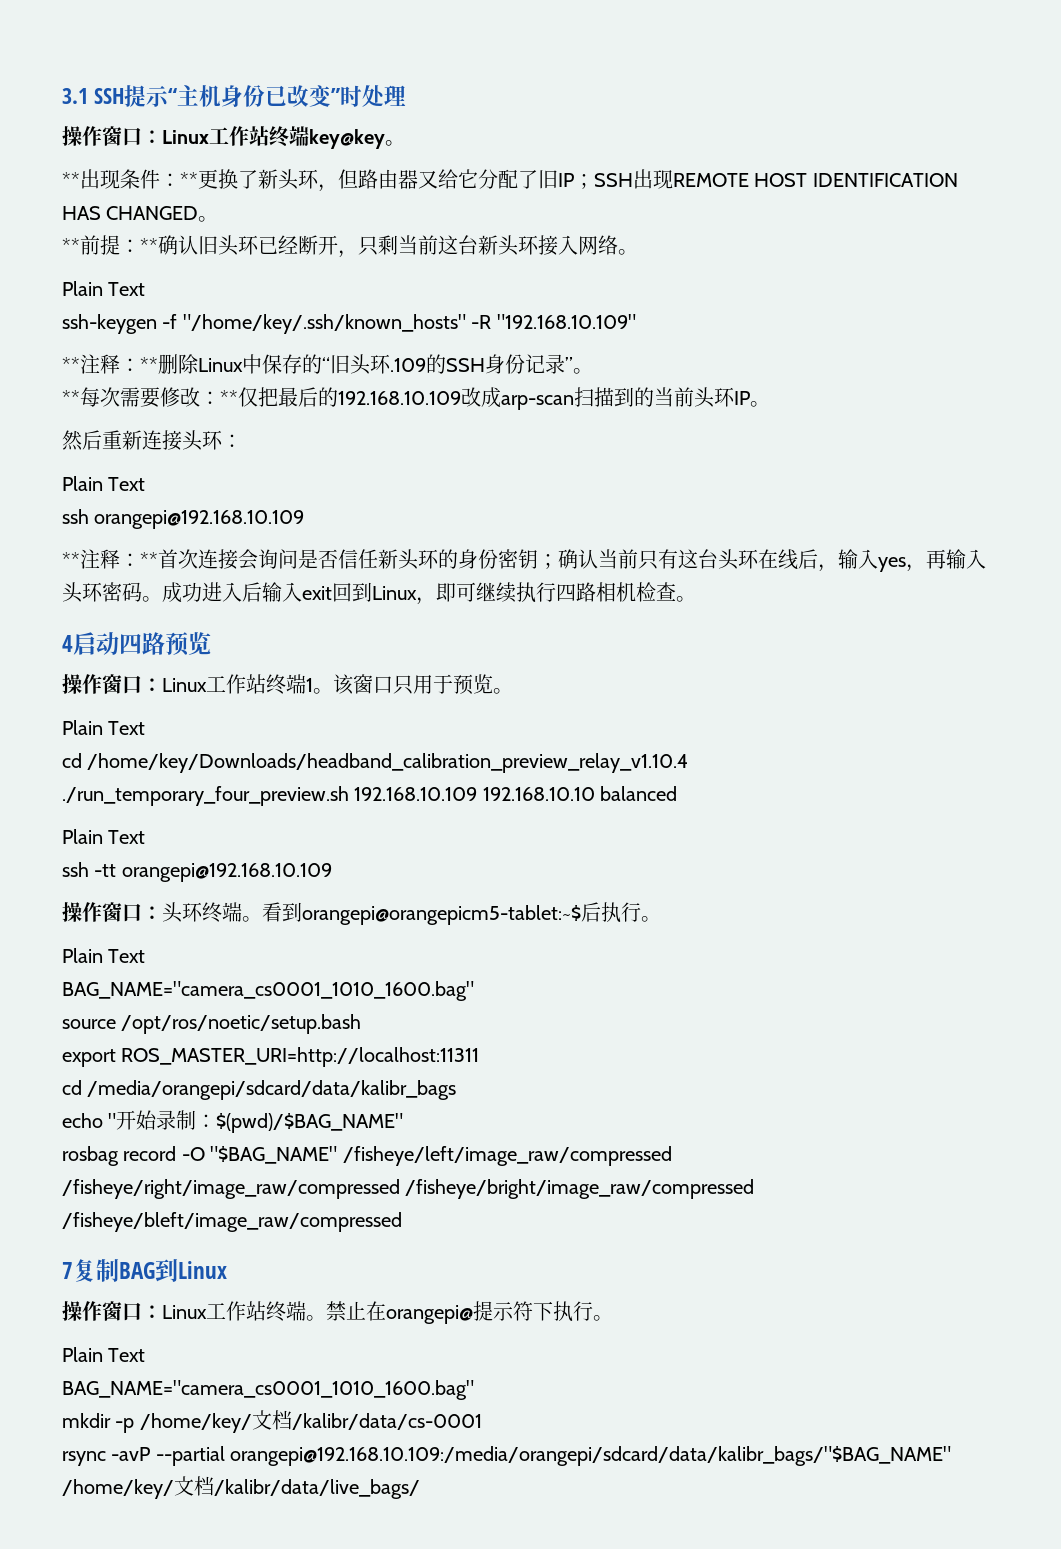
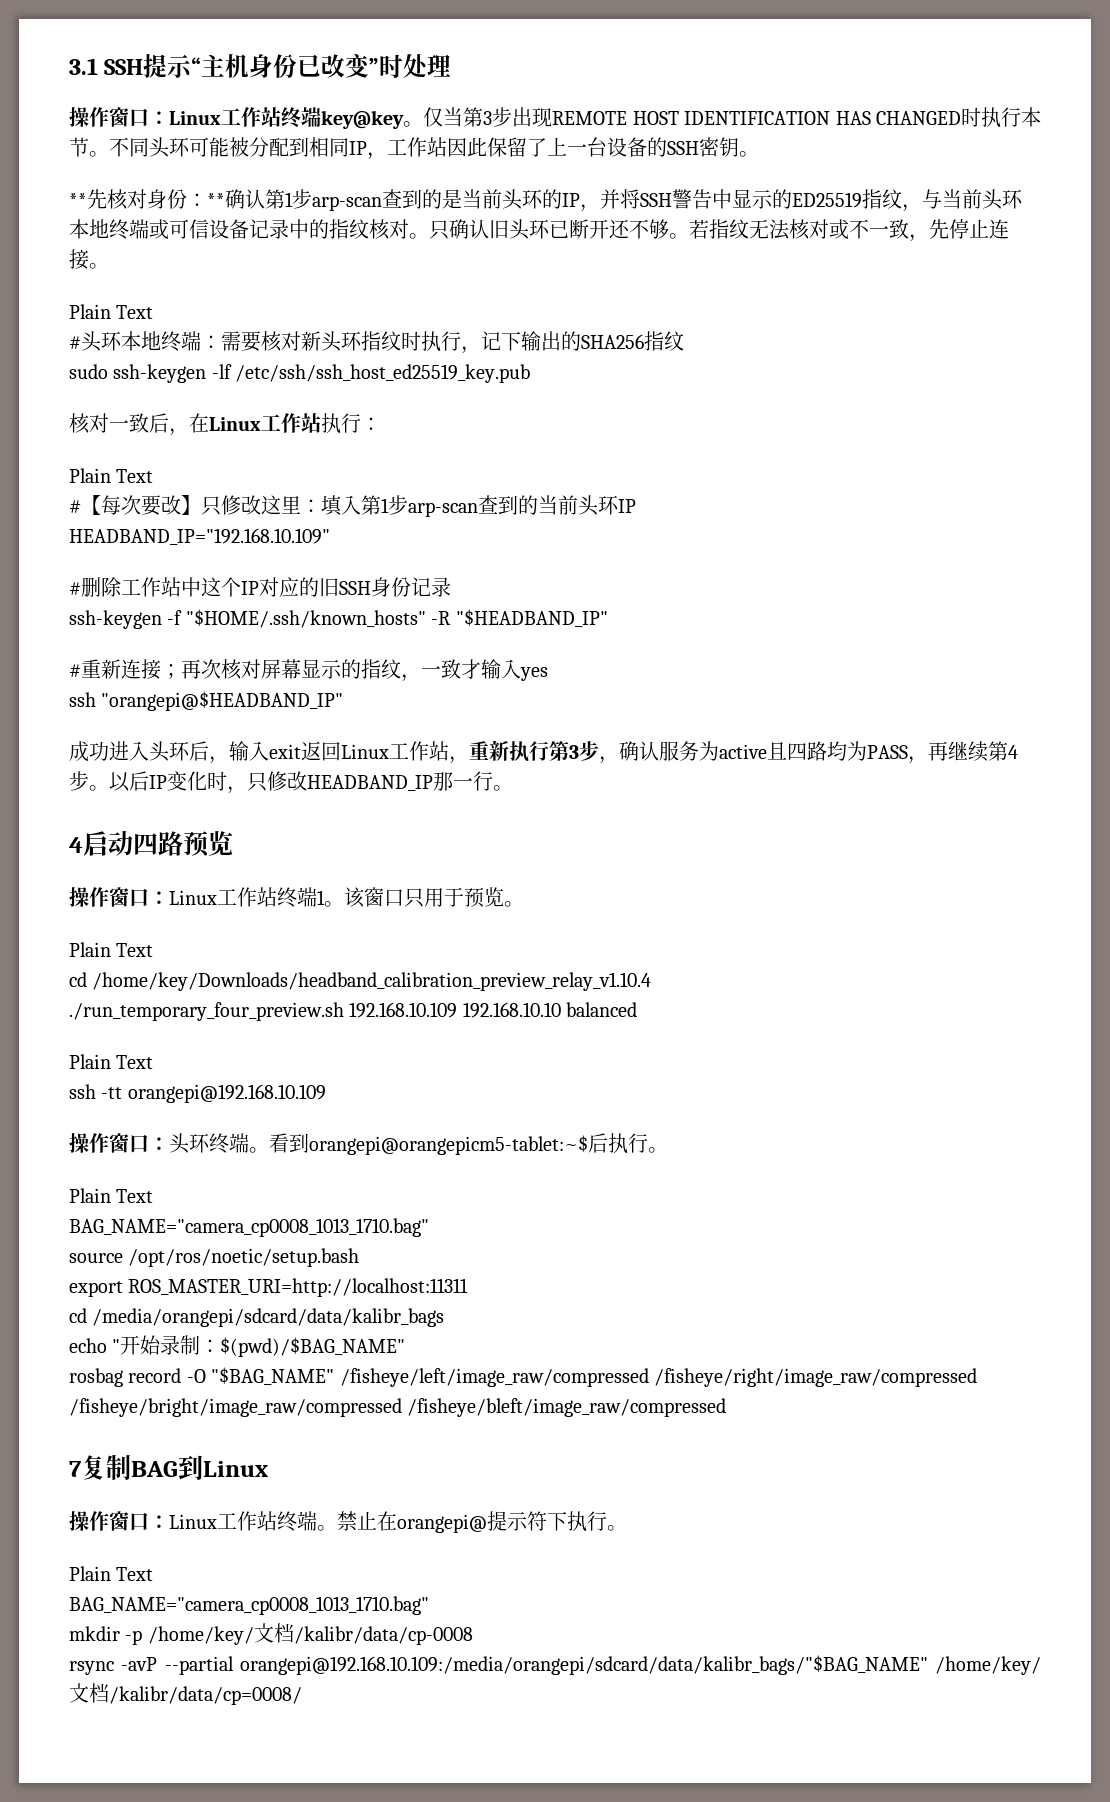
- 操作窗口：Linux工作站终端key@key。
- **出现条件：**更换了新头环，但路由器又给它分配了旧IP；SSH出现REMOTE HOST IDENTIFICATION HAS CHANGED。
- **前提：**确认旧头环已经断开，只剩当前这台新头环接入网络。
+ 操作窗口：Linux工作站终端key@key。仅当第3步出现REMOTE HOST IDENTIFICATION HAS CHANGED时执行本节。不同头环可能被分配到相同IP，工作站因此保留了上一台设备的SSH密钥。
+ **先核对身份：**确认第1步arp-scan查到的是当前头环的IP，并将SSH警告中显示的ED25519指纹，与当前头环本地终端或可信设备记录中的指纹核对。只确认旧头环已断开还不够。若指纹无法核对或不一致，先停止连接。
  Plain Text
- ssh-keygen -f "/home/key/.ssh/known_hosts" -R "192.168.10.109"
- **注释：**删除Linux中保存的“旧头环.109的SSH身份记录”。
- **每次需要修改：**仅把最后的192.168.10.109改成arp-scan扫描到的当前头环IP。
- 然后重新连接头环：
+ #头环本地终端：需要核对新头环指纹时执行，记下输出的SHA256指纹
+ sudo ssh-keygen -lf /etc/ssh/ssh_host_ed25519_key.pub
+ 核对一致后，在Linux工作站执行：
  Plain Text
- ssh orangepi@192.168.10.109
- **注释：**首次连接会询问是否信任新头环的身份密钥；确认当前只有这台头环在线后，输入yes，再输入头环密码。成功进入后输入exit回到Linux，即可继续执行四路相机检查。
+ #【每次要改】只修改这里：填入第1步arp-scan查到的当前头环IP
+ HEADBAND_IP="192.168.10.109"
+ #删除工作站中这个IP对应的旧SSH身份记录
+ ssh-keygen -f "$HOME/.ssh/known_hosts" -R "$HEADBAND_IP"
+ #重新连接；再次核对屏幕显示的指纹，一致才输入yes
+ ssh "orangepi@$HEADBAND_IP"
+ 成功进入头环后，输入exit返回Linux工作站，重新执行第3步，确认服务为active且四路均为PASS，再继续第4步。以后IP变化时，只修改HEADBAND_IP那一行。
  看到orangepi@orangepicm5-tablet:~$后执行。
  Plain Text
- BAG_NAME="camera_cs0001_1010_1600.bag"
+ BAG_NAME="camera_cp0008_1013_1710.bag"
  禁止在orangepi@提示符下执行。
  Plain Text
- BAG_NAME="camera_cs0001_1010_1600.bag"
+ BAG_NAME="camera_cp0008_1013_1710.bag"
- mkdir -p /home/key/文档/kalibr/data/cs-0001
+ mkdir -p /home/key/文档/kalibr/data/cp-0008
- rsync -avP --partial orangepi@192.168.10.109:/media/orangepi/sdcard/data/kalibr_bags/"$BAG_NAME" /home/key/文档/kalibr/data/live_bags/
+ rsync -avP --partial orangepi@192.168.10.109:/media/orangepi/sdcard/data/kalibr_bags/"$BAG_NAME" /home/key/文档/kalibr/data/cp=0008/

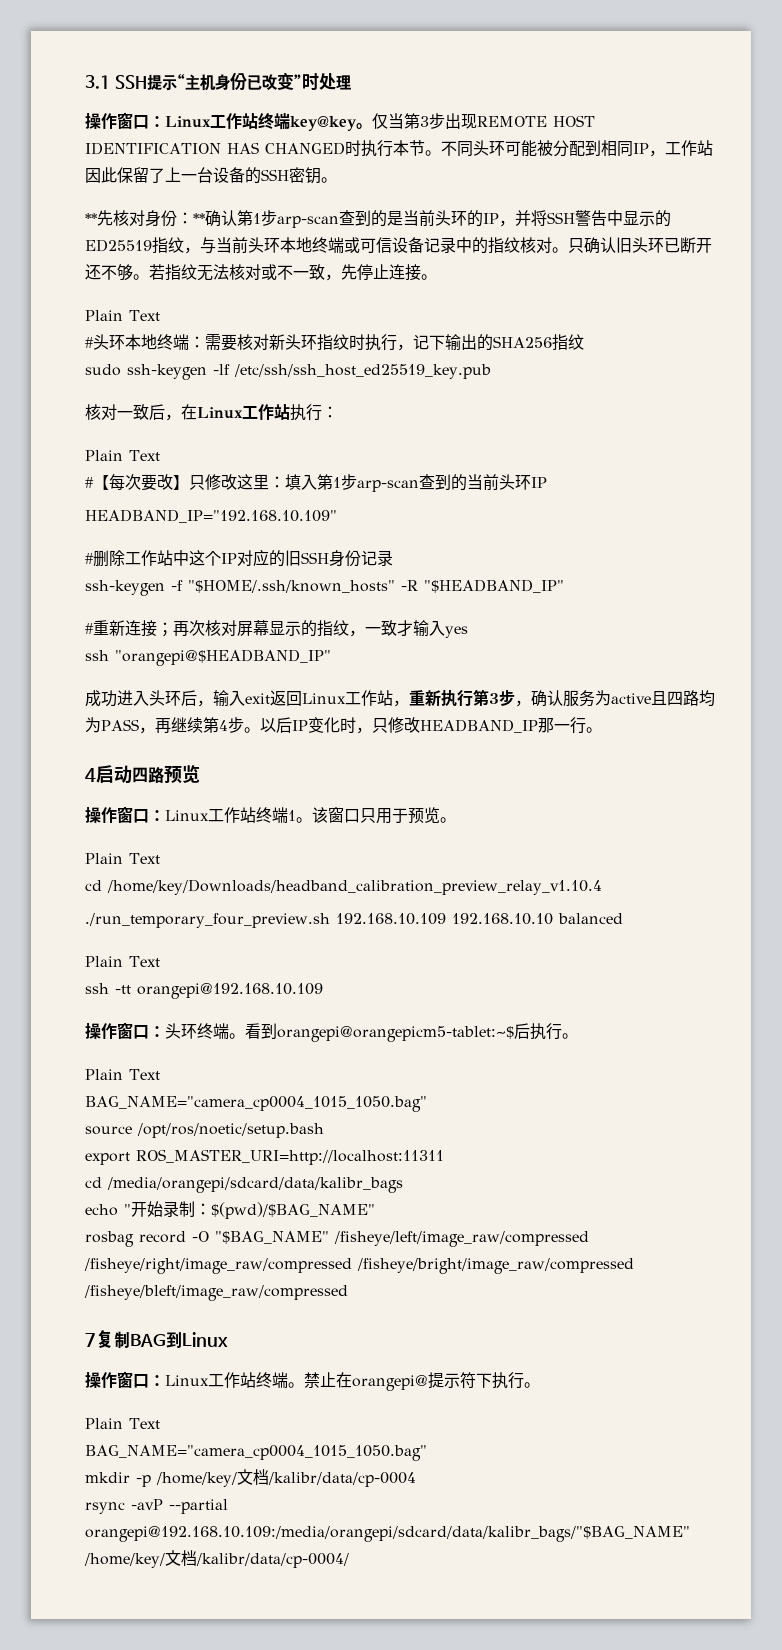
  看到orangepi@orangepicm5-tablet:~$后执行。
  Plain Text
- BAG_NAME="camera_cp0008_1013_1710.bag"
+ BAG_NAME="camera_cp0004_1015_1050.bag"
  禁止在orangepi@提示符下执行。
  Plain Text
- BAG_NAME="camera_cp0008_1013_1710.bag"
+ BAG_NAME="camera_cp0004_1015_1050.bag"
- mkdir -p /home/key/文档/kalibr/data/cp-0008
+ mkdir -p /home/key/文档/kalibr/data/cp-0004
- rsync -avP --partial orangepi@192.168.10.109:/media/orangepi/sdcard/data/kalibr_bags/"$BAG_NAME" /home/key/文档/kalibr/data/cp=0008/
+ rsync -avP --partial orangepi@192.168.10.109:/media/orangepi/sdcard/data/kalibr_bags/"$BAG_NAME" /home/key/文档/kalibr/data/cp-0004/

